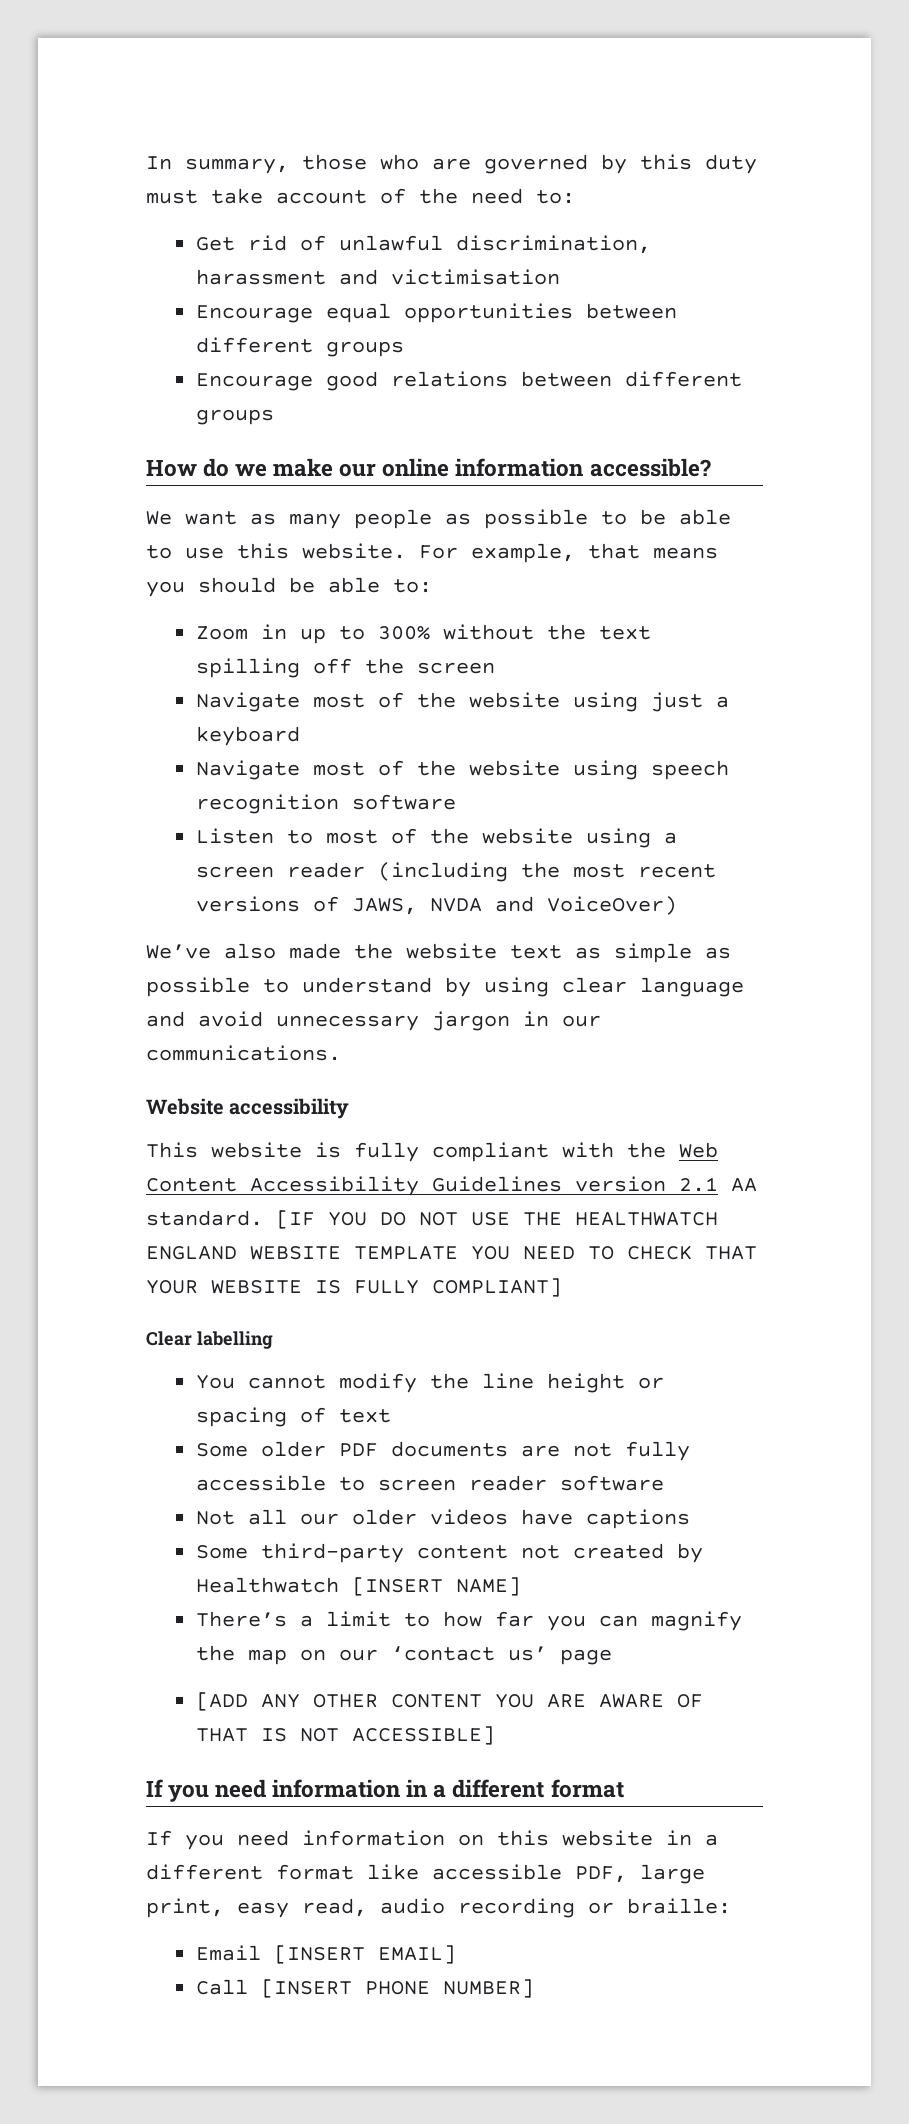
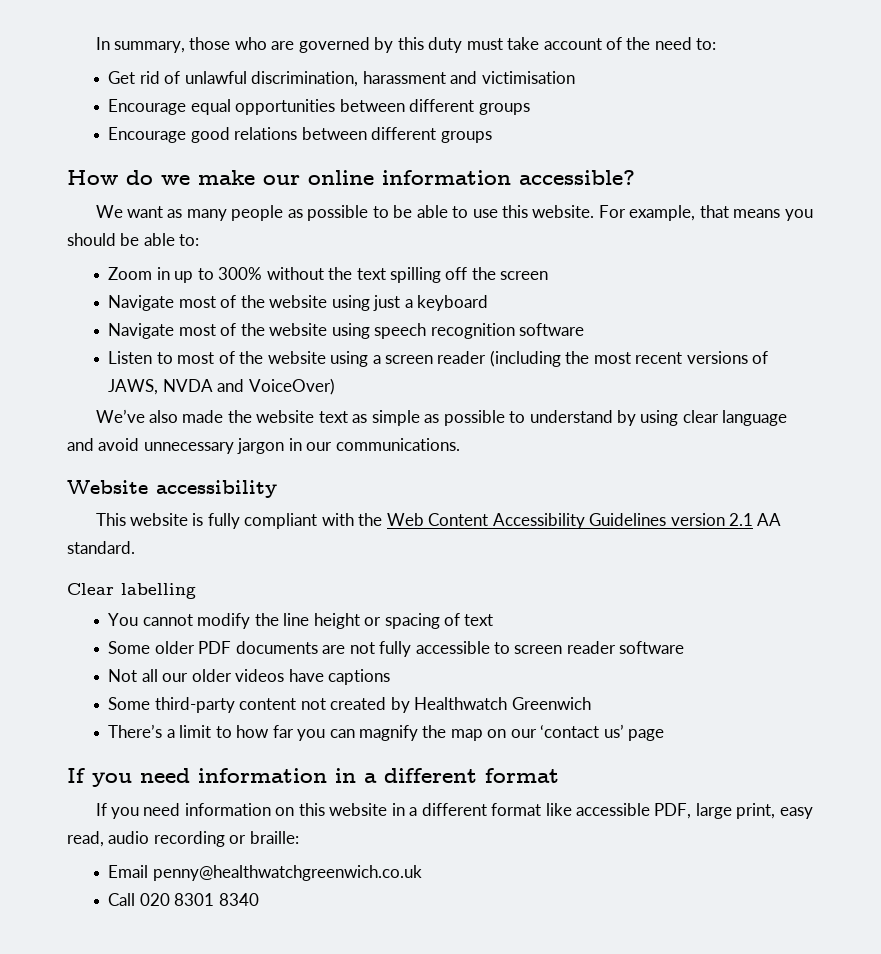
- [IF YOU DO NOT USE THE HEALTHWATCH ENGLAND WEBSITE TEMPLATE YOU NEED TO CHECK THAT YOUR WEBSITE IS FULLY COMPLIANT]
- Some third-party content not created by Healthwatch [INSERT NAME]
+ Some third-party content not created by Healthwatch Greenwich
- [ADD ANY OTHER CONTENT YOU ARE AWARE OF THAT IS NOT ACCESSIBLE]
- Email [INSERT EMAIL]
+ Email penny@healthwatchgreenwich.co.uk
- Call [INSERT PHONE NUMBER]
+ Call 020 8301 8340

